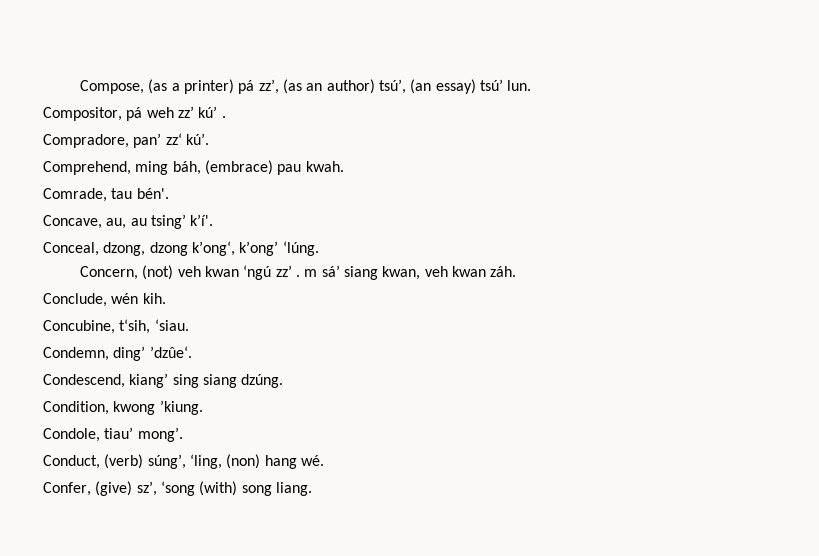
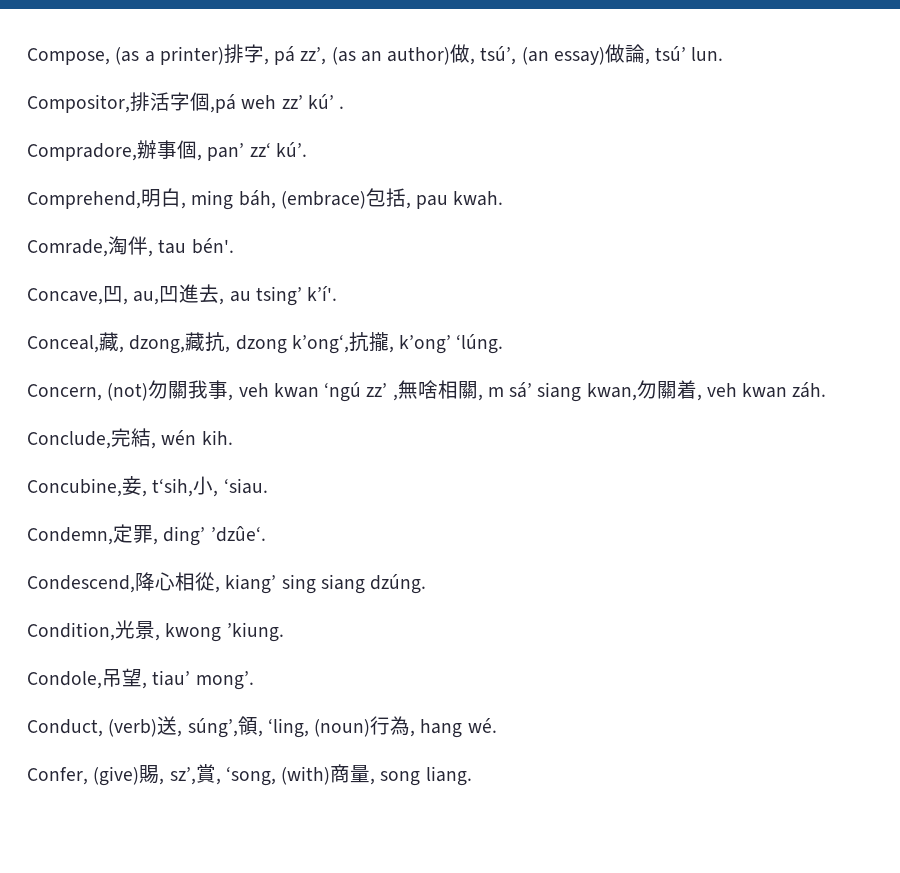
- Compose, (as a printer) pá zz’, (as an author) tsú’, (an essay) tsú’ lun.
+ Compose, (as a printer)排字, pá zz’, (as an author)做, tsú’, (an essay)做論, tsú’ lun.
- Compositor, pá weh zz’ kú’ .
+ Compositor,排活字個,pá weh zz’ kú’ .
- Compradore, pan’ zz‘ kú’.
+ Compradore,辦事個, pan’ zz‘ kú’.
- Comprehend, ming báh, (embrace) pau kwah.
+ Comprehend,明白, ming báh, (embrace)包括, pau kwah.
- Comrade, tau bén'.
+ Comrade,淘伴, tau bén'.
- Concave, au, au tsing’ k’í'.
+ Concave,凹, au,凹進去, au tsing’ k’í'.
- Conceal, dzong, dzong k’ong‘, k’ong’ ‘lúng.
+ Conceal,藏, dzong,藏抗, dzong k’ong‘,抗攏, k’ong’ ‘lúng.
- Concern, (not) veh kwan ‘ngú zz’ . m sá’ siang kwan, veh kwan záh.
+ Concern, (not)勿關我事, veh kwan ‘ngú zz’ ,無啥相關, m sá’ siang kwan,勿關着, veh kwan záh.
- Conclude, wén kih.
+ Conclude,完結, wén kih.
- Concubine, t‘sih, ‘siau.
+ Concubine,妾, t‘sih,小, ‘siau.
- Condemn, ding’ ’dzûe‘.
+ Condemn,定罪, ding’ ’dzûe‘.
- Condescend, kiang’ sing siang dzúng.
+ Condescend,降心相從, kiang’ sing siang dzúng.
- Condition, kwong ’kiung.
+ Condition,光景, kwong ’kiung.
- Condole, tiau’ mong’.
+ Condole,吊望, tiau’ mong’.
- Conduct, (verb) súng’, ‘ling, (non) hang wé.
- Confer, (give) sz’, ‘song (with) song liang.
+ Conduct, (verb)送, súng’,領, ‘ling, (noun)行為, hang wé.
+ Confer, (give)賜, sz’,賞, ‘song, (with)商量, song liang.

